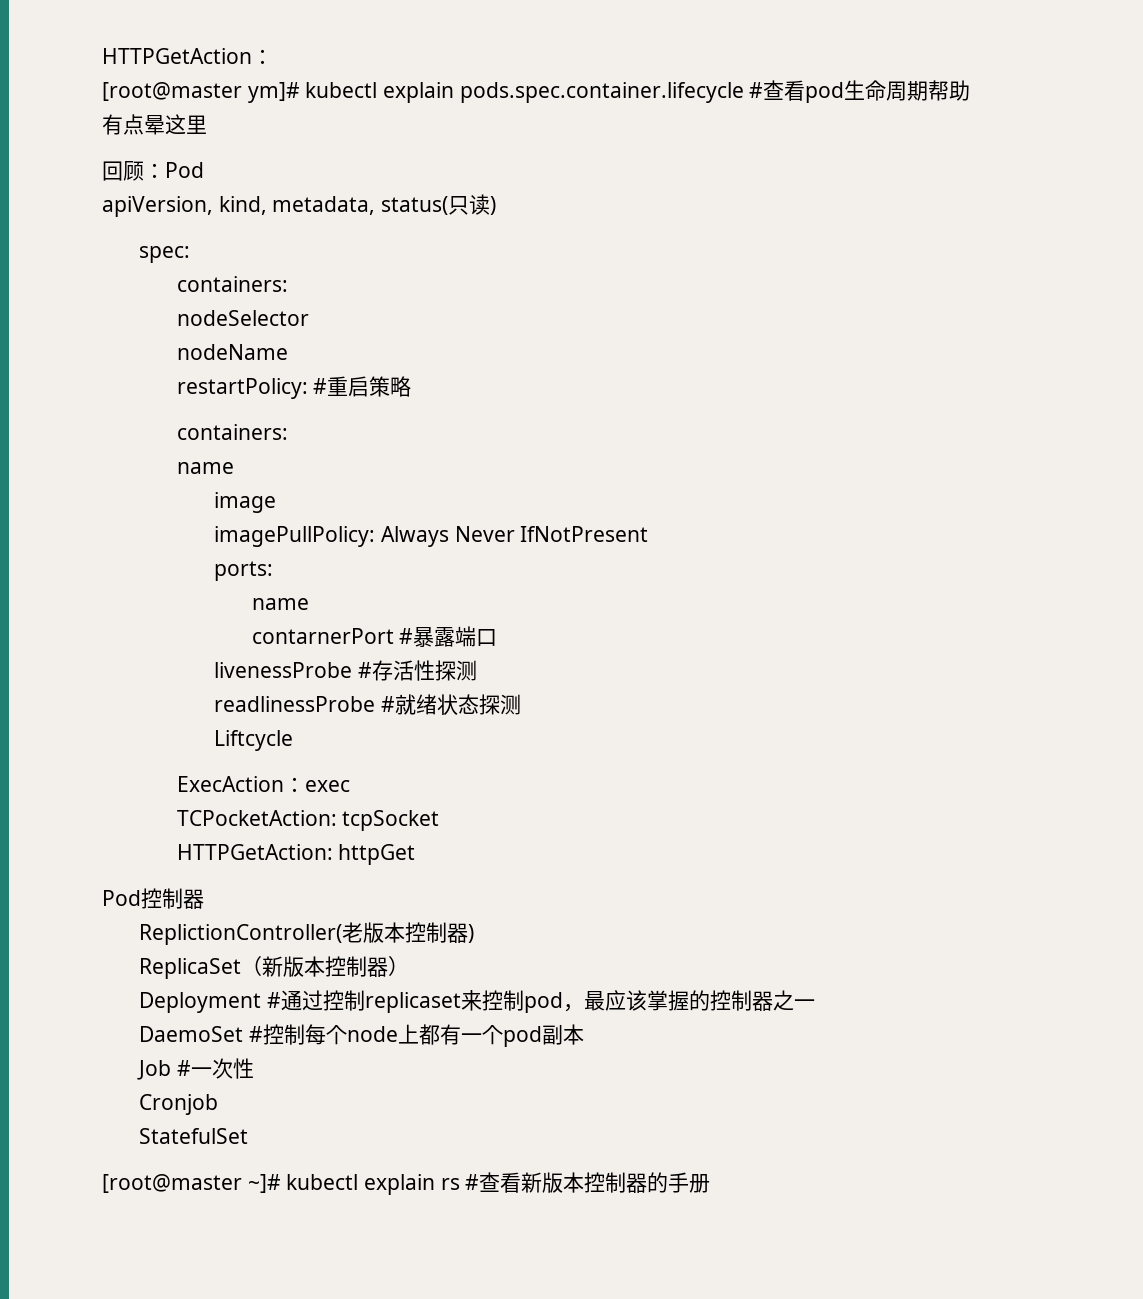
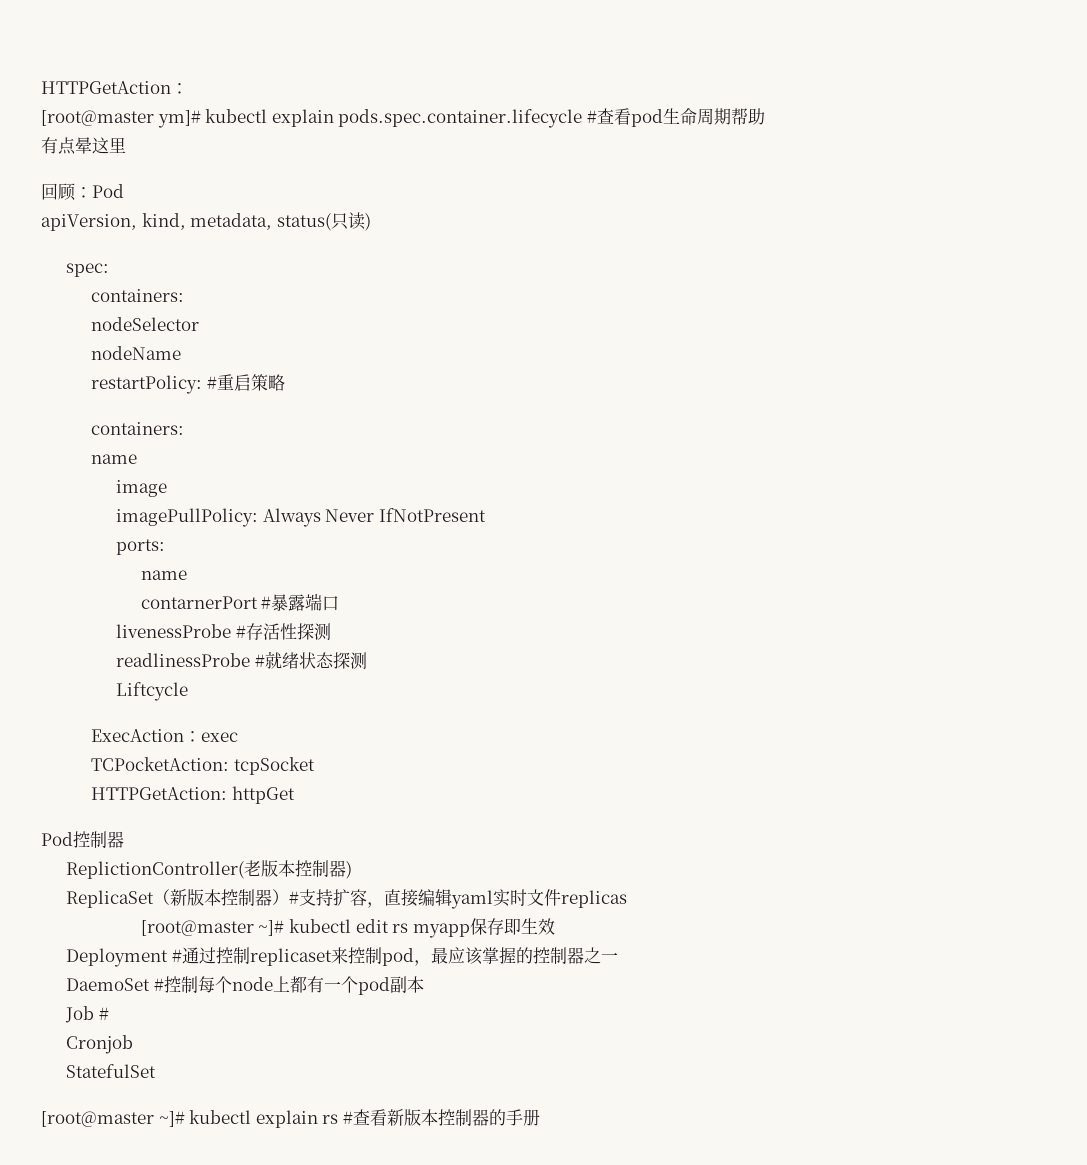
- ReplicaSet（新版本控制器）
+ ReplicaSet（新版本控制器）#支持扩容，直接编辑yaml实时文件replicas
+ [root@master ~]# kubectl edit rs myapp保存即生效
- Job #一次性
+ Job #

